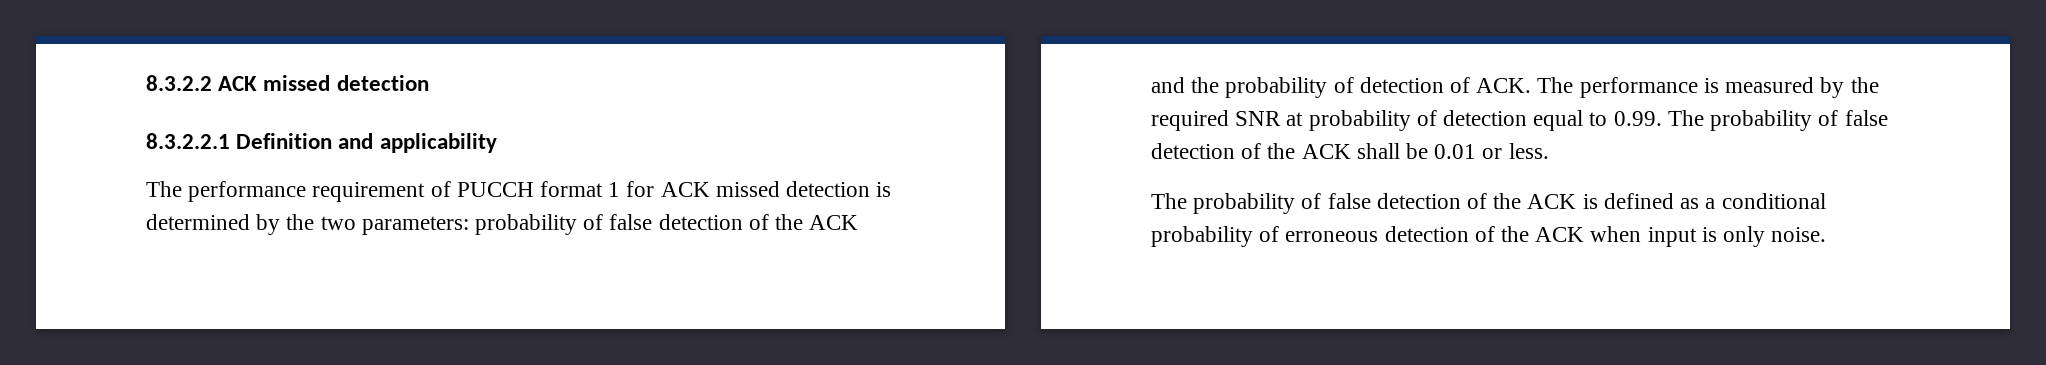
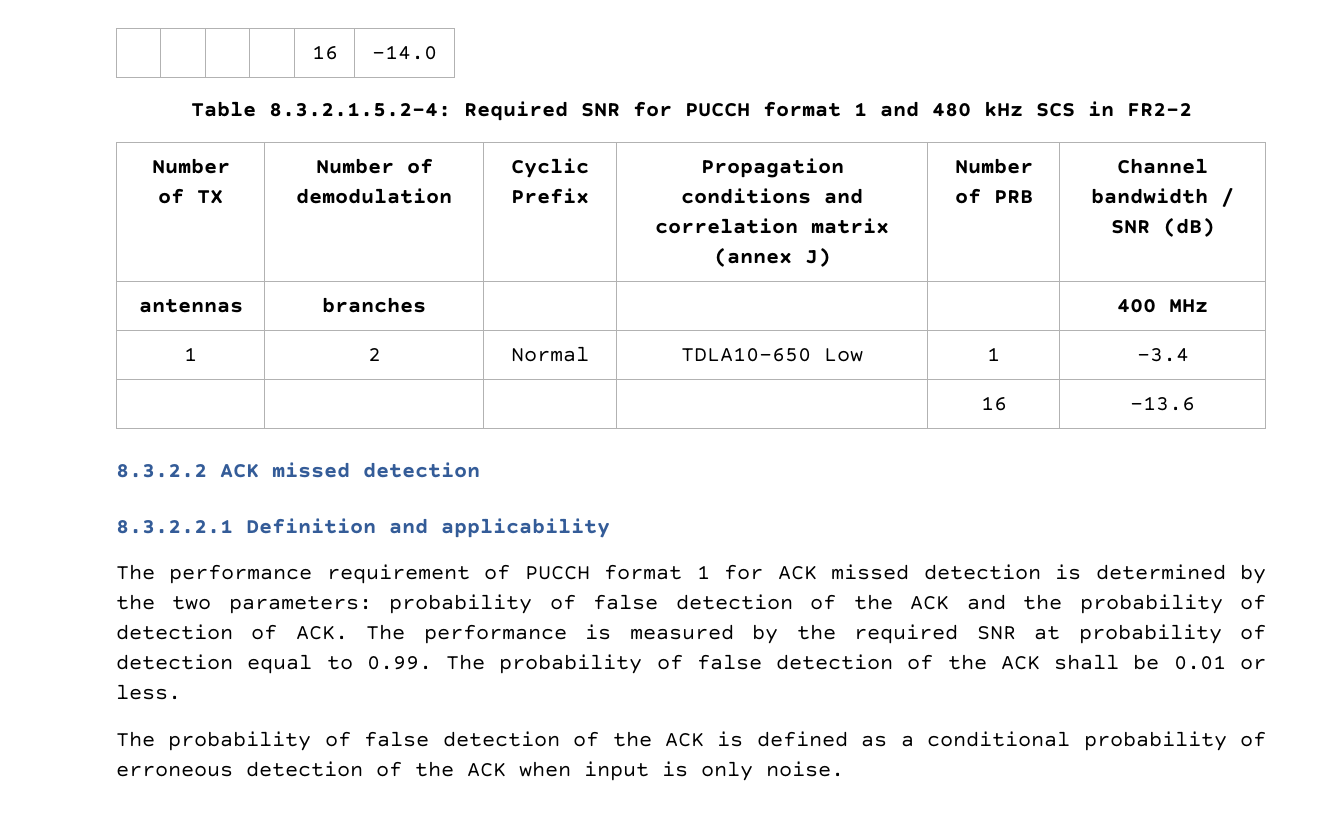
+ | | | | 16 | -14.0
+ Table 8.3.2.1.5.2-4: Required SNR for PUCCH format 1 and 480 kHz SCS in FR2-2
+ Number of TX | Number of demodulation | Cyclic Prefix | Propagation conditions and correlation matrix (annex J) | Number of PRB | Channel bandwidth / SNR (dB)
+ antennas | branches | | | | 400 MHz
+ 1 | 2 | Normal | TDLA10-650 Low | 1 | -3.4
+ | | | | 16 | -13.6

